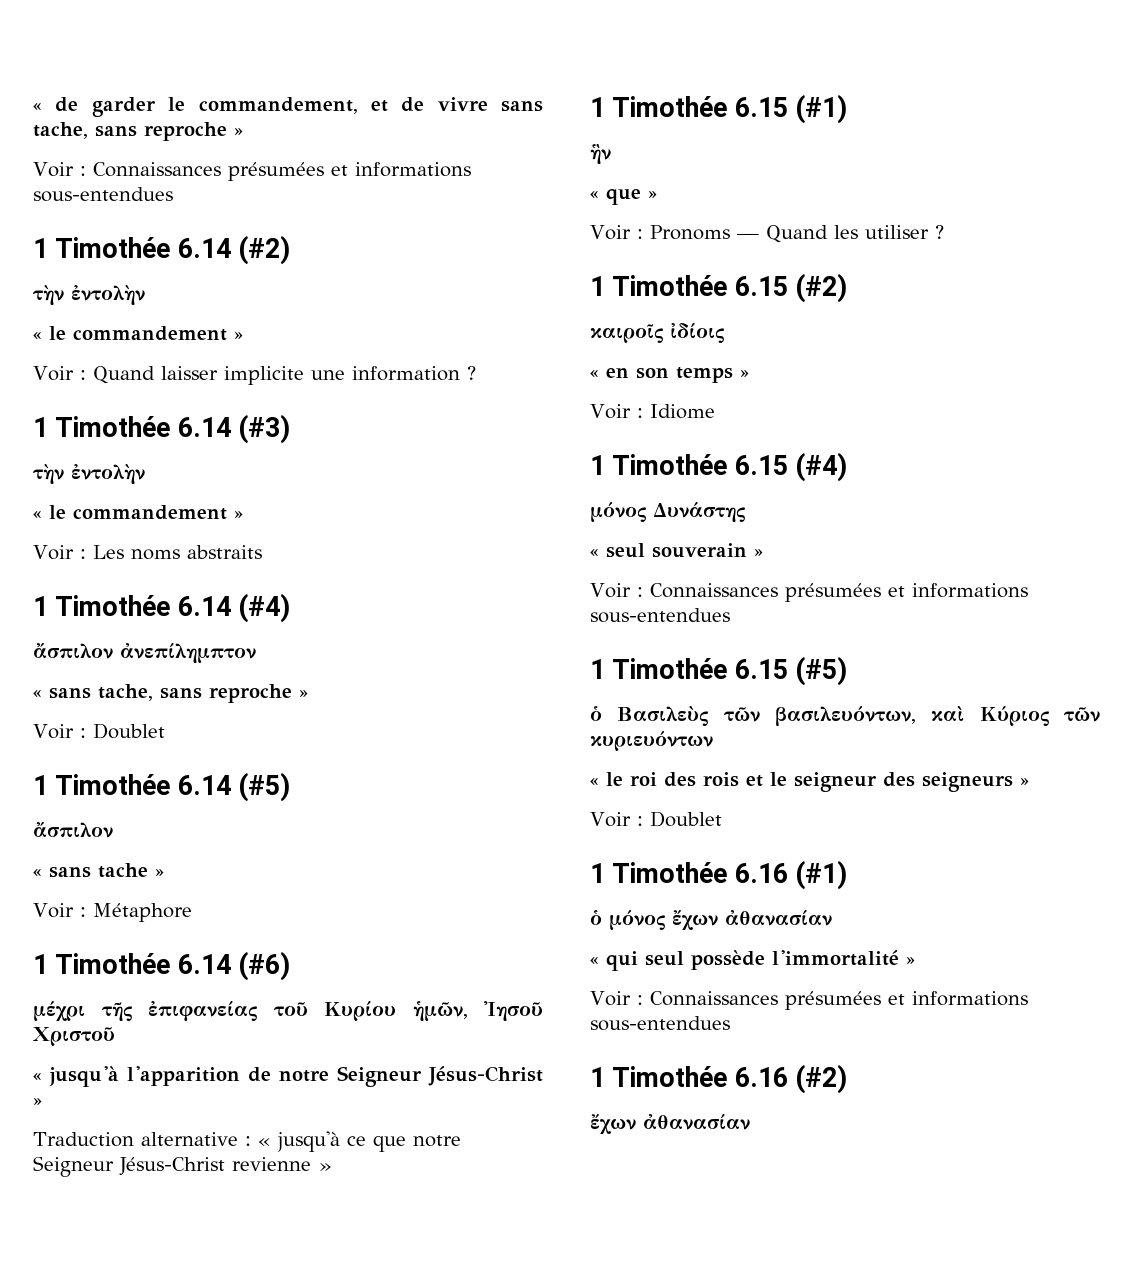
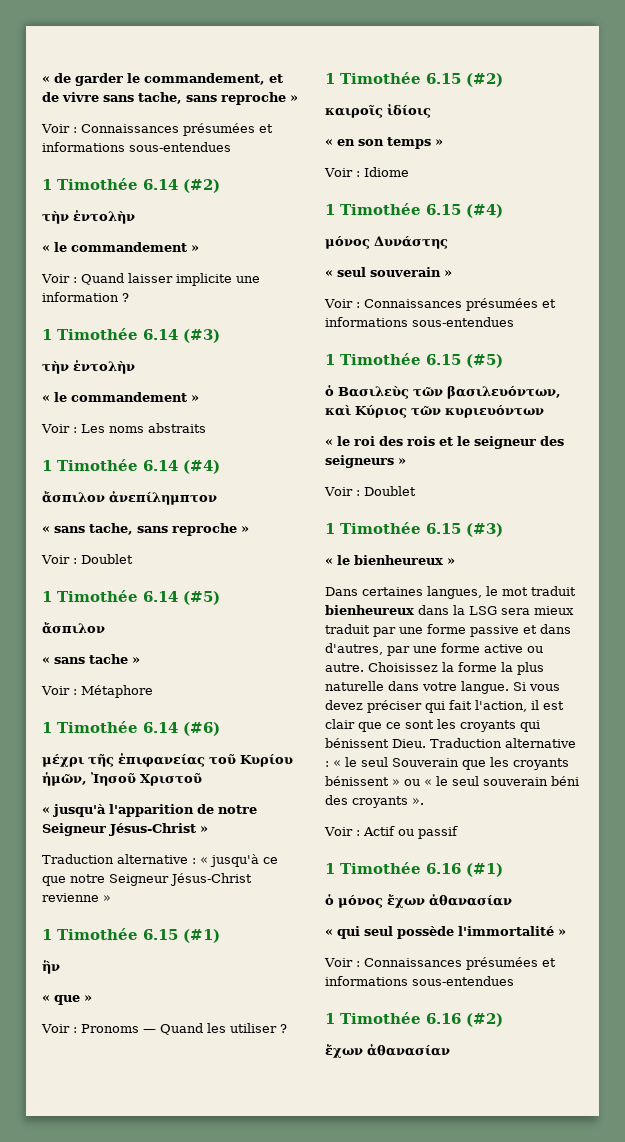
+ 1 Timothée 6.15 (#3)
+ « le bienheureux »
+ Dans certaines langues, le mot traduit bienheureux dans la LSG sera mieux traduit par une forme passive et dans d'autres, par une forme active ou autre. Choisissez la forme la plus naturelle dans votre langue. Si vous devez préciser qui fait l'action, il est clair que ce sont les croyants qui bénissent Dieu. Traduction alternative : « le seul Souverain que les croyants bénissent » ou « le seul souverain béni des croyants ».
+ Voir : Actif ou passif

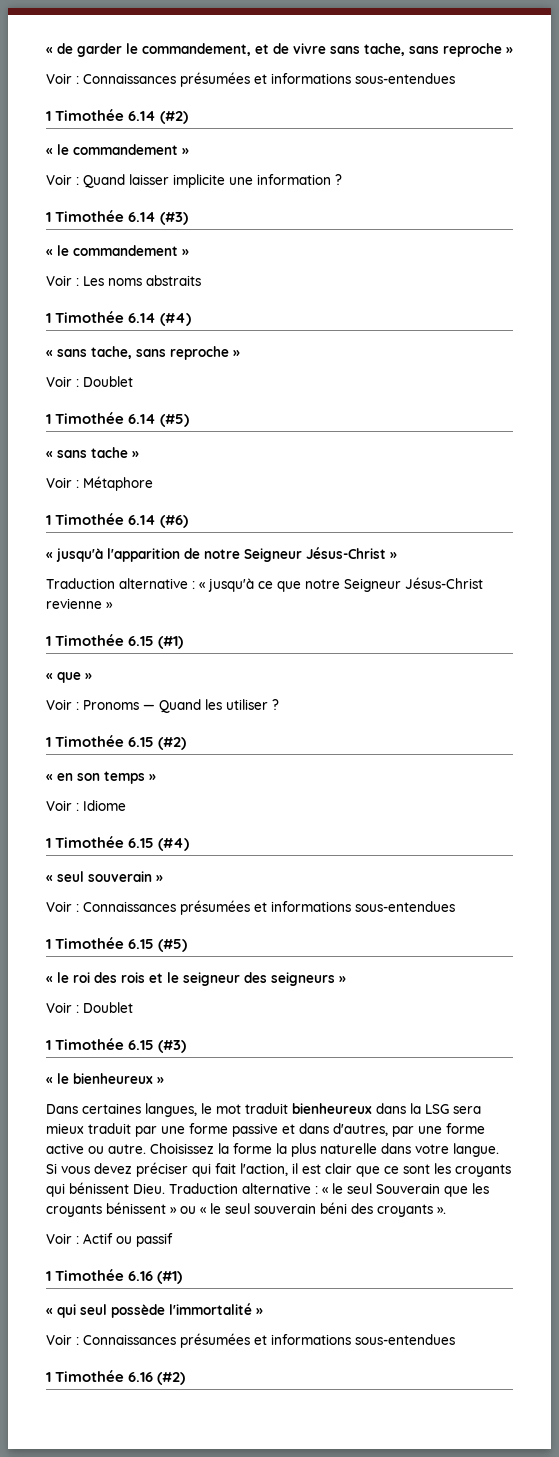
  1 Timothée 6.14 (#2)
- τὴν ἐντολὴν
  1 Timothée 6.14 (#3)
- τὴν ἐντολὴν
- ἄσπιλον ἀνεπίλημπτον
  1 Timothée 6.14 (#5)
- ἄσπιλον
- μέχρι τῆς ἐπιφανείας τοῦ Κυρίου ἡμῶν, Ἰησοῦ Χριστοῦ
- ἣν
- καιροῖς ἰδίοις
- μόνος Δυνάστης
- ὁ Βασιλεὺς τῶν βασιλευόντων, καὶ Κύριος τῶν κυριευόντων
- ὁ μόνος ἔχων ἀθανασίαν
  1 Timothée 6.16 (#2)
- ἔχων ἀθανασίαν

